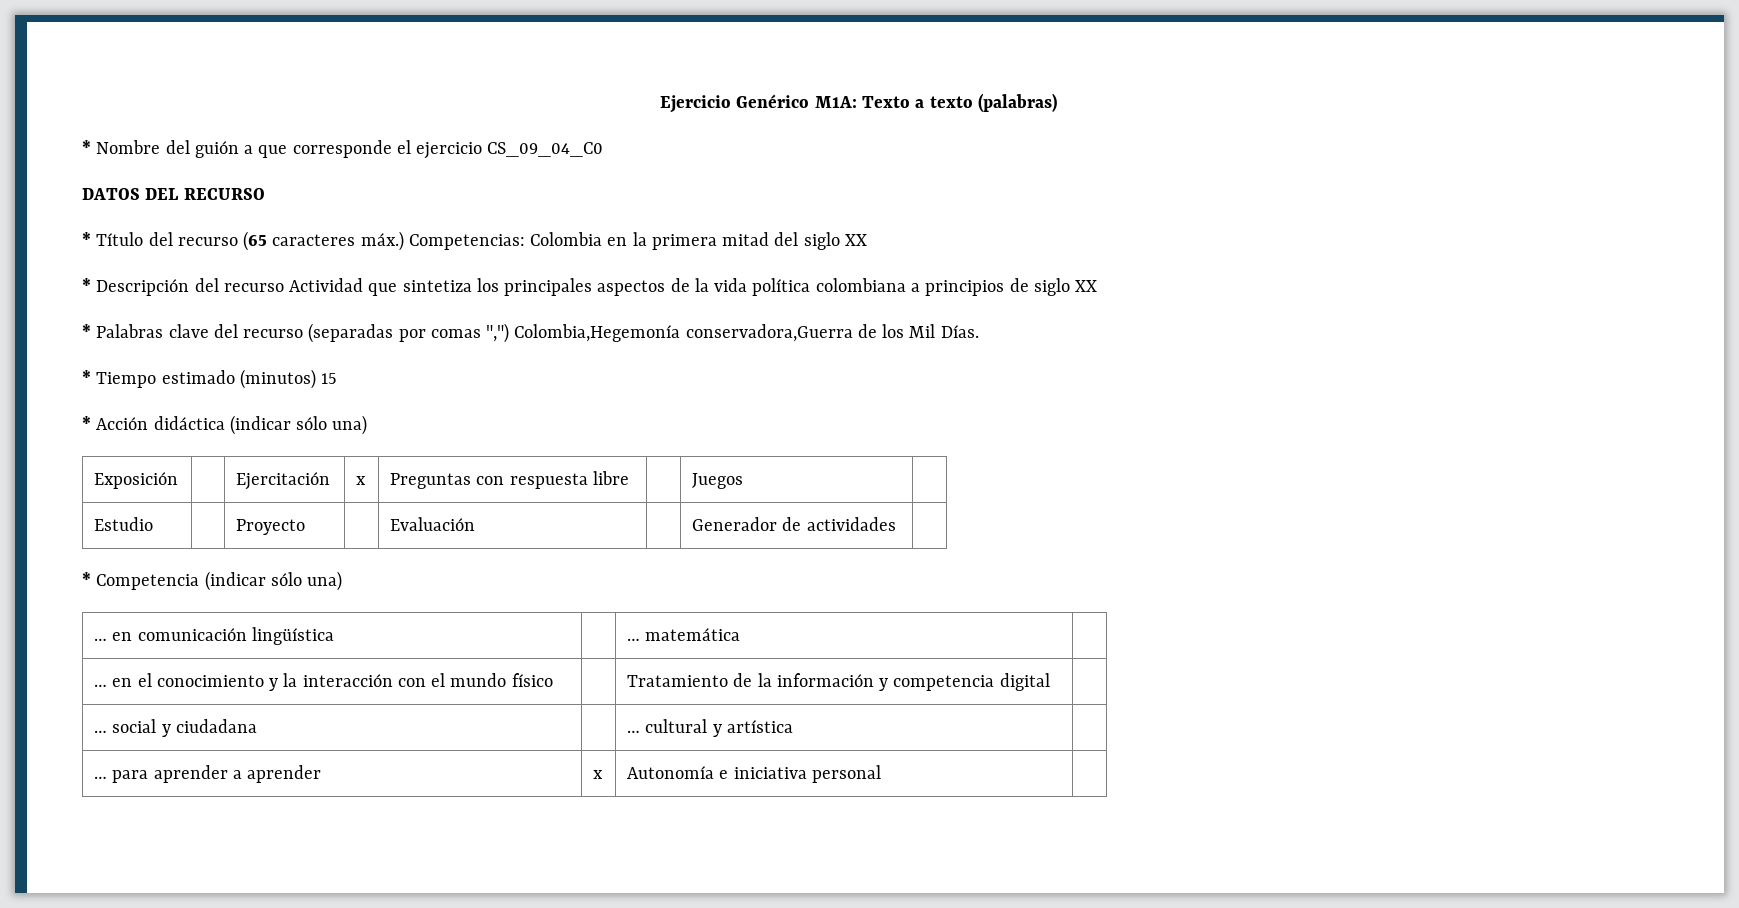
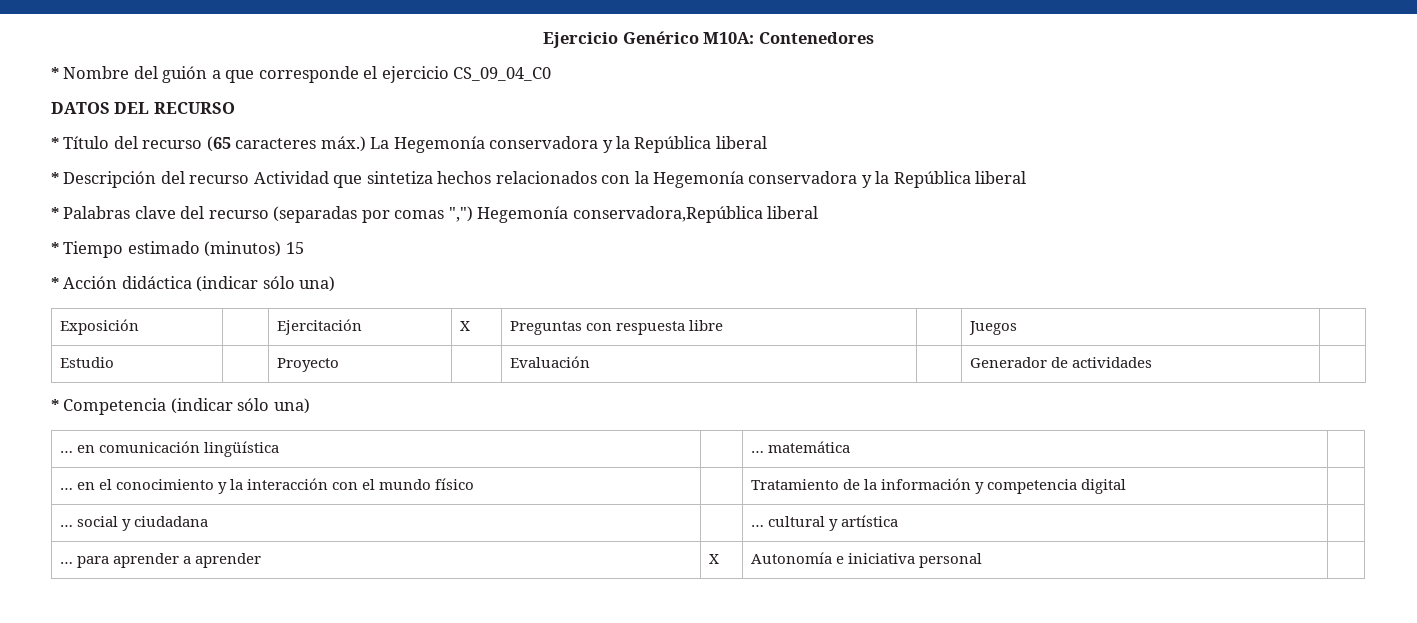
- Ejercicio Genérico M1A: Texto a texto (palabras)
+ Ejercicio Genérico M10A: Contenedores
- Competencias: Colombia en la primera mitad del siglo XX
+ La Hegemonía conservadora y la República liberal
- * Descripción del recurso Actividad que sintetiza los principales aspectos de la vida política colombiana a principios de siglo XX
+ * Descripción del recurso Actividad que sintetiza hechos relacionados con la Hegemonía conservadora y la República liberal
- * Palabras clave del recurso (separadas por comas ",") Colombia,Hegemonía conservadora,Guerra de los Mil Días.
+ * Palabras clave del recurso (separadas por comas ",") Hegemonía conservadora,República liberal
- Exposición | | Ejercitación | x | Preguntas con respuesta libre | | Juegos |
+ Exposición | | Ejercitación | X | Preguntas con respuesta libre | | Juegos |
- … para aprender a aprender | x | Autonomía e iniciativa personal |
+ … para aprender a aprender | X | Autonomía e iniciativa personal |

